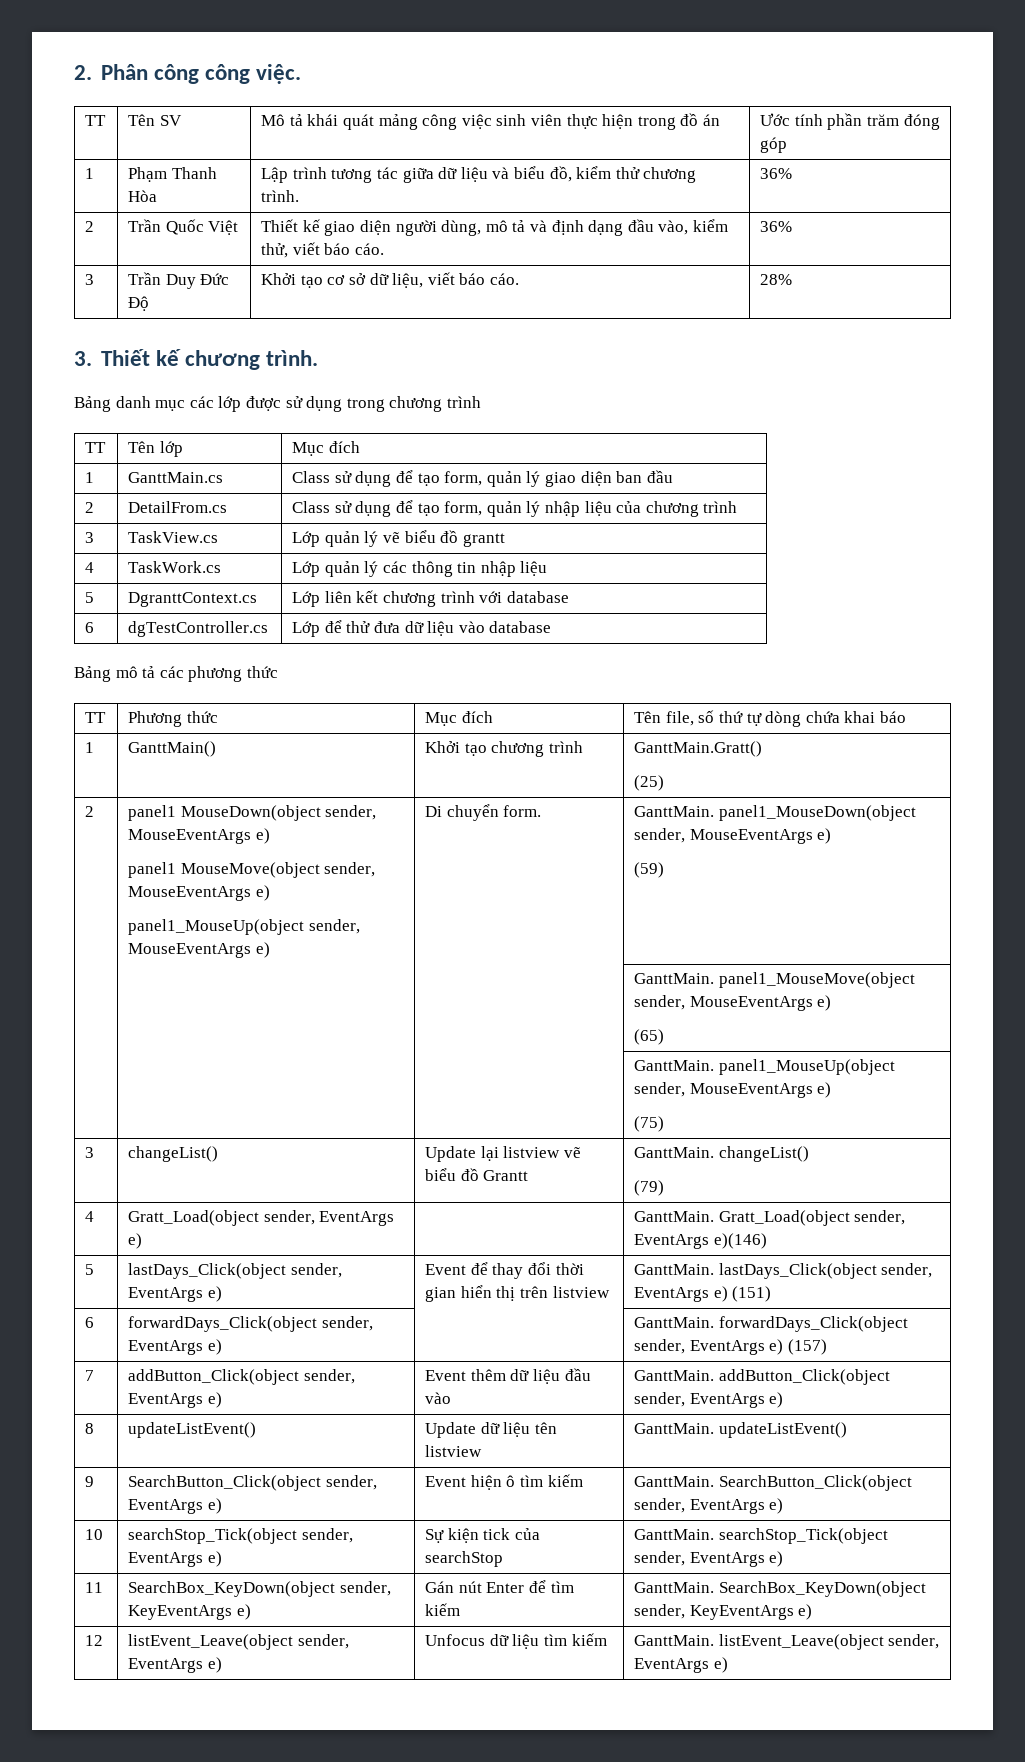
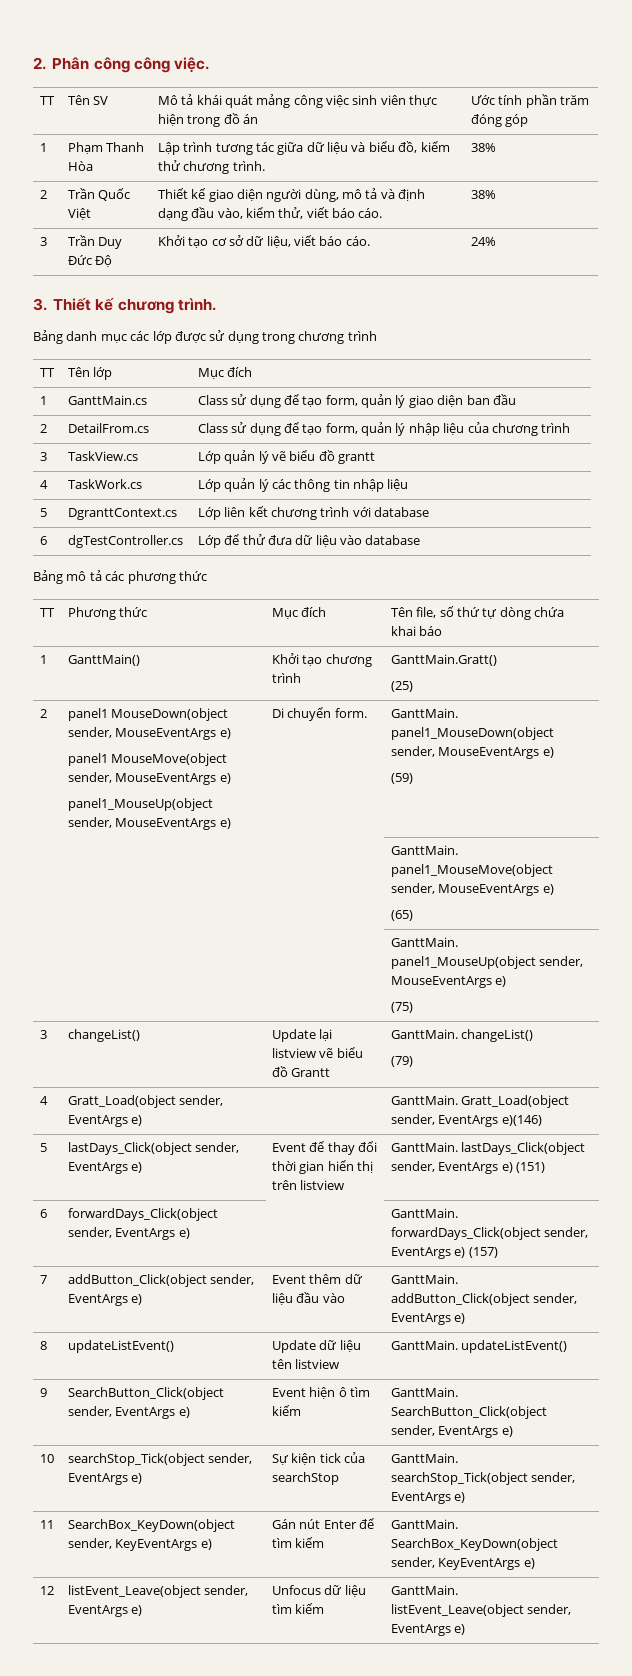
- 1 | Phạm Thanh Hòa | Lập trình tương tác giữa dữ liệu và biểu đồ, kiểm thử chương trình. | 36%
+ 1 | Phạm Thanh Hòa | Lập trình tương tác giữa dữ liệu và biểu đồ, kiểm thử chương trình. | 38%
- 2 | Trần Quốc Việt | Thiết kế giao diện người dùng, mô tả và định dạng đầu vào, kiểm thử, viết báo cáo. | 36%
+ 2 | Trần Quốc Việt | Thiết kế giao diện người dùng, mô tả và định dạng đầu vào, kiểm thử, viết báo cáo. | 38%
- 3 | Trần Duy Đức Độ | Khởi tạo cơ sở dữ liệu, viết báo cáo. | 28%
+ 3 | Trần Duy Đức Độ | Khởi tạo cơ sở dữ liệu, viết báo cáo. | 24%

